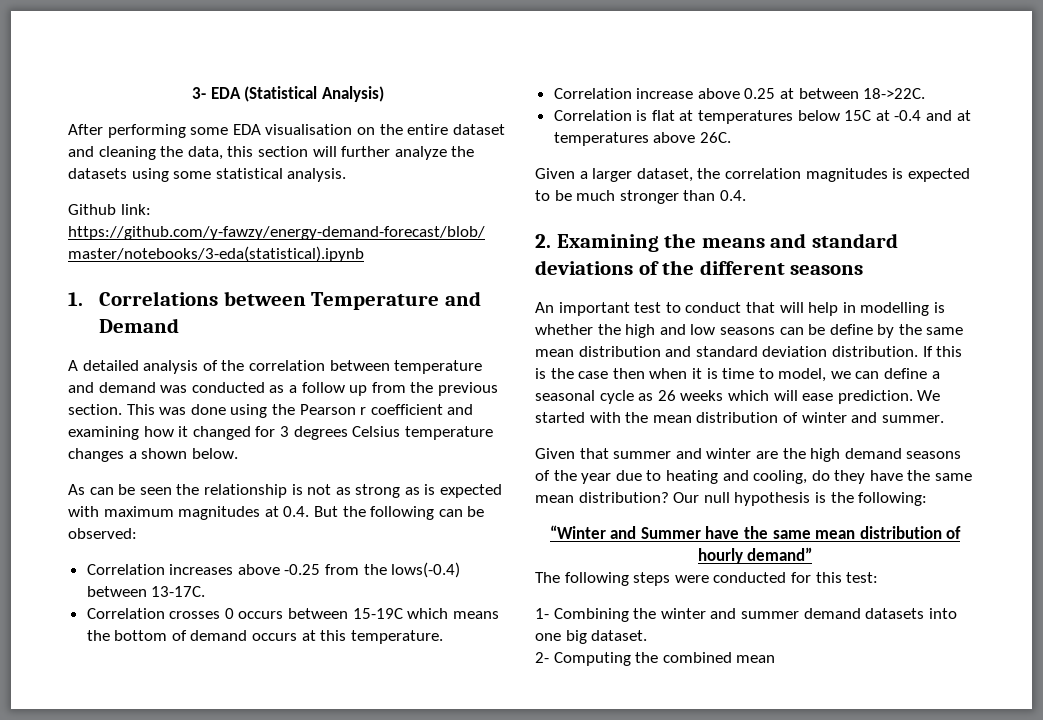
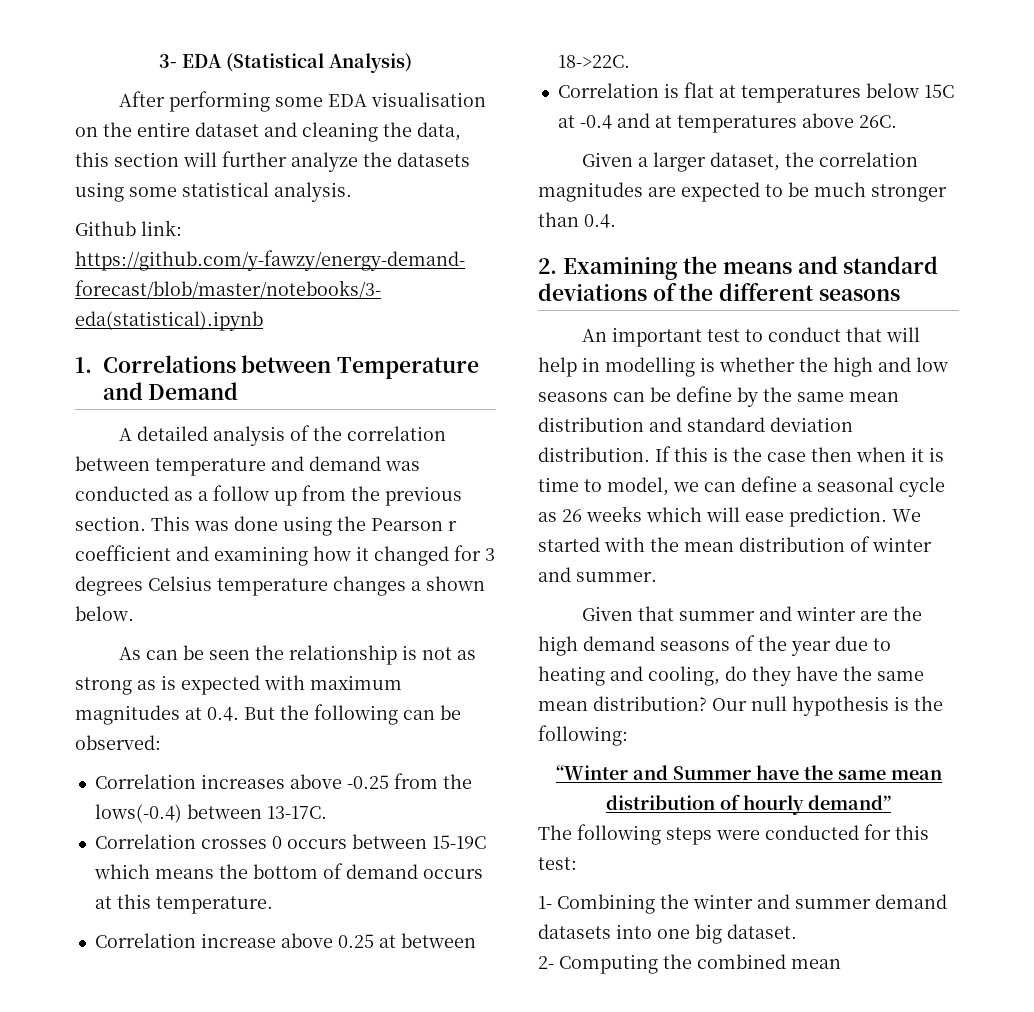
- Given a larger dataset, the correlation magnitudes is expected to be much stronger than 0.4.
+ Given a larger dataset, the correlation magnitudes are expected to be much stronger than 0.4.

